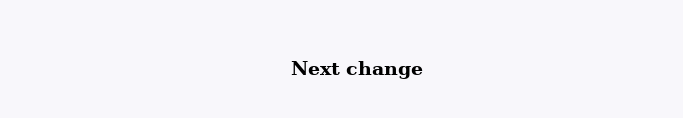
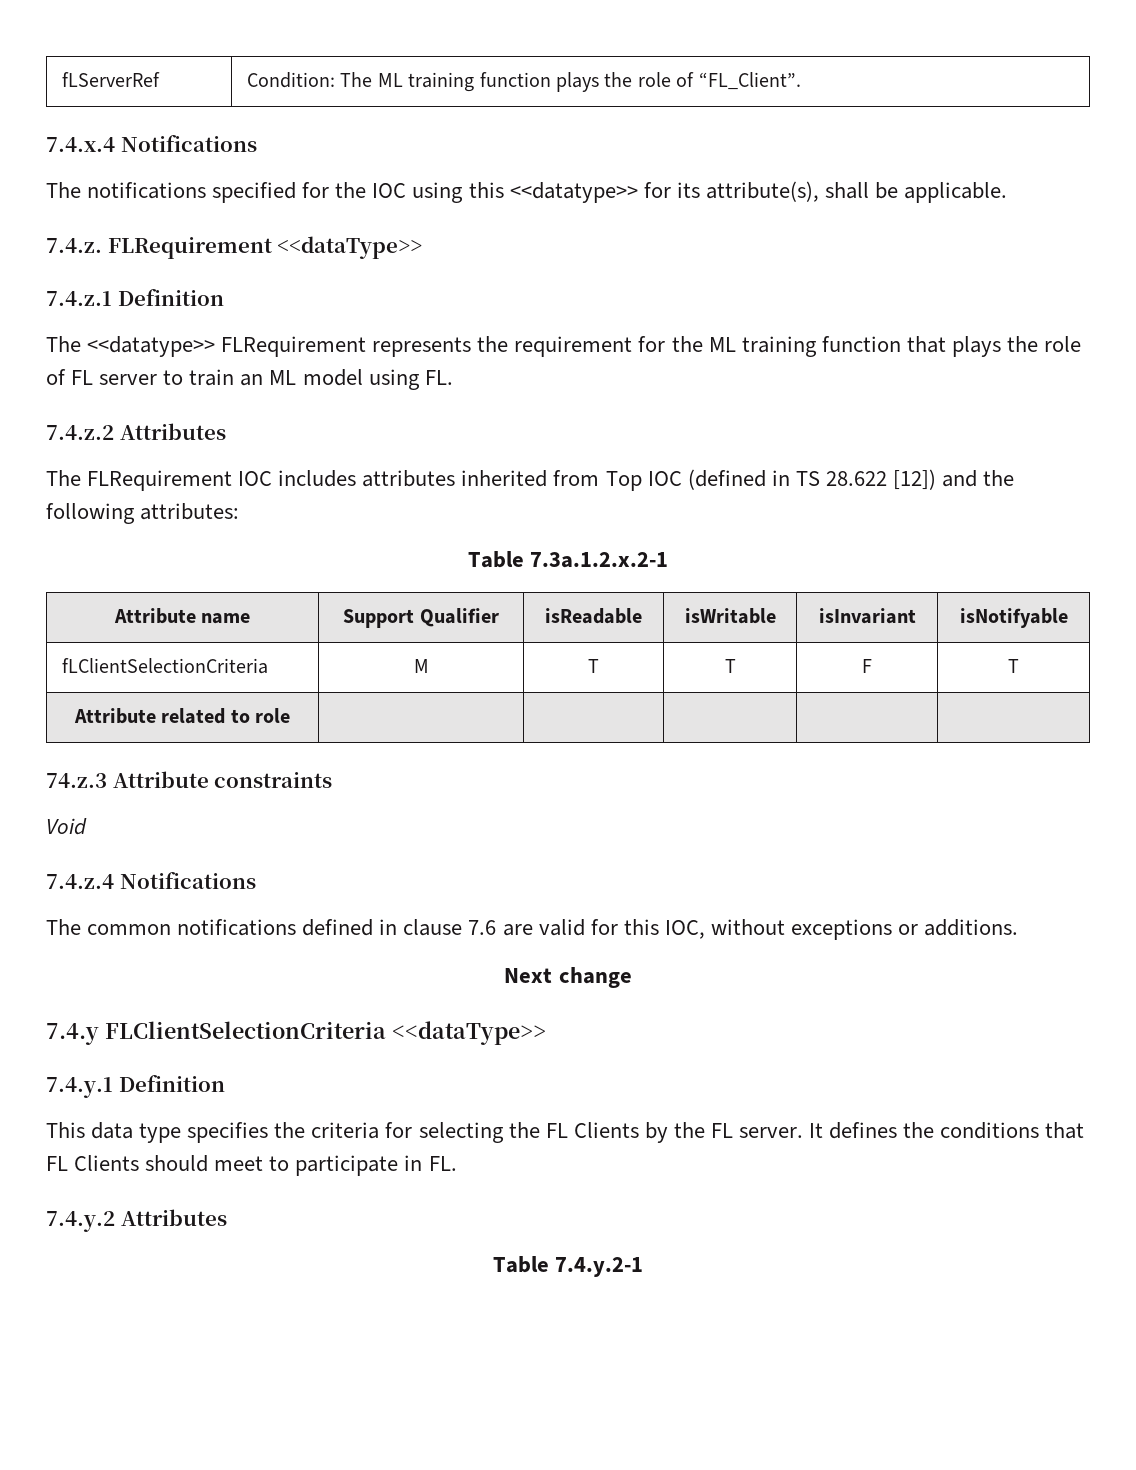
+ fLServerRef | Condition: The ML training function plays the role of “FL_Client”.
+ 7.4.x.4 Notifications
+ The notifications specified for the IOC using this <<datatype>> for its attribute(s), shall be applicable.
+ 7.4.z. FLRequirement <<dataType>>
+ 7.4.z.1 Definition
+ The <<datatype>> FLRequirement represents the requirement for the ML training function that plays the role of FL server to train an ML model using FL.
+ 7.4.z.2 Attributes
+ The FLRequirement IOC includes attributes inherited from Top IOC (defined in TS 28.622 [12]) and the following attributes:
+ Table 7.3a.1.2.x.2-1
+ Attribute name | Support Qualifier | isReadable | isWritable | isInvariant | isNotifyable
+ fLClientSelectionCriteria | M | T | T | F | T
+ Attribute related to role | | | | |
+ 74.z.3 Attribute constraints
+ Void
+ 7.4.z.4 Notifications
+ The common notifications defined in clause 7.6 are valid for this IOC, without exceptions or additions.
  Next change
+ 7.4.y FLClientSelectionCriteria <<dataType>>
+ 7.4.y.1 Definition
+ This data type specifies the criteria for selecting the FL Clients by the FL server. It defines the conditions that FL Clients should meet to participate in FL.
+ 7.4.y.2 Attributes
+ Table 7.4.y.2-1

